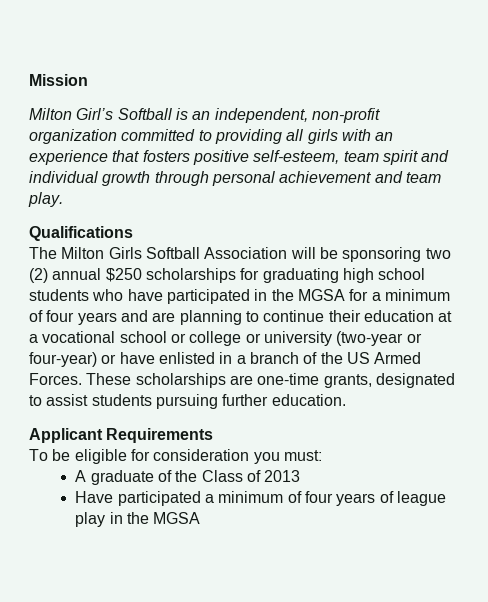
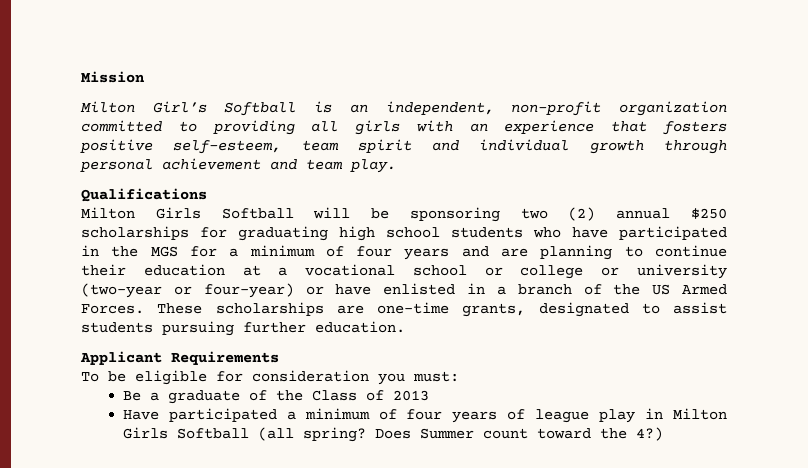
- The Milton Girls Softball Association will be sponsoring two (2) annual $250 scholarships for graduating high school students who have participated in the MGSA for a minimum of four years and are planning to continue their education at a vocational school or college or university (two-year or four-year) or have enlisted in a branch of the US Armed Forces.
+ Milton Girls Softball will be sponsoring two (2) annual $250 scholarships for graduating high school students who have participated in the MGS for a minimum of four years and are planning to continue their education at a vocational school or college or university (two-year or four-year) or have enlisted in a branch of the US Armed Forces.
- A graduate of the Class of 2013
+ Be a graduate of the Class of 2013
- Have participated a minimum of four years of league play in the MGSA
+ Have participated a minimum of four years of league play in Milton Girls Softball (all spring? Does Summer count toward the 4?)

